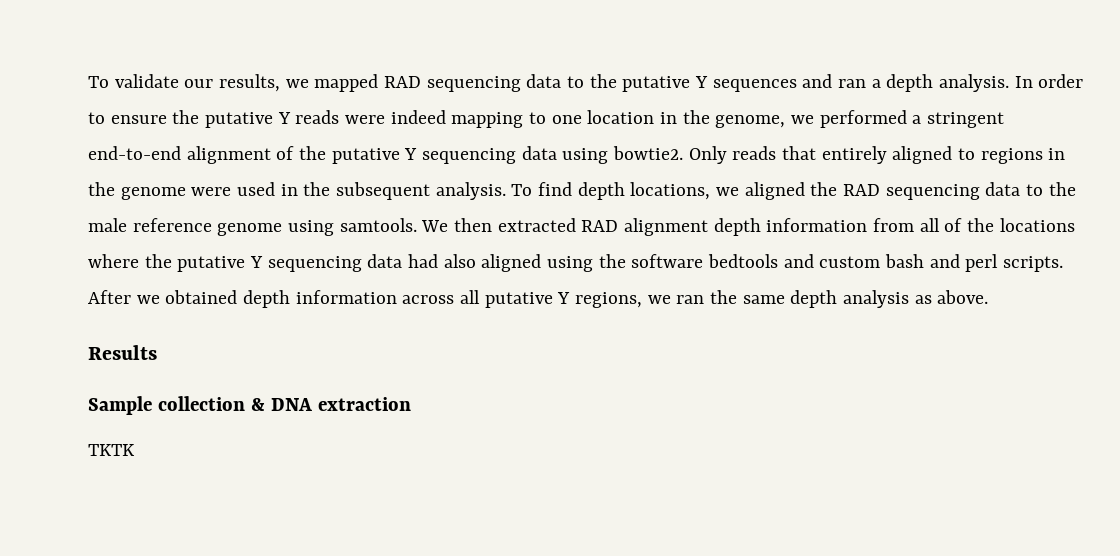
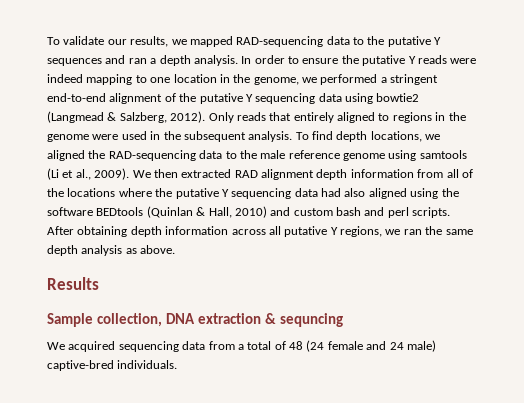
- To validate our results, we mapped RAD sequencing data to the putative Y sequences and ran a depth analysis.
+ To validate our results, we mapped RAD-sequencing data to the putative Y sequences and ran a depth analysis.
- In order to ensure the putative Y reads were indeed mapping to one location in the genome, we performed a stringent end-to-end alignment of the putative Y sequencing data using bowtie2.
+ In order to ensure the putative Y reads were indeed mapping to one location in the genome, we performed a stringent end-to-end alignment of the putative Y sequencing data using bowtie2 (Langmead & Salzberg, 2012).
- To find depth locations, we aligned the RAD sequencing data to the male reference genome using samtools.
+ To find depth locations, we aligned the RAD-sequencing data to the male reference genome using samtools (Li et al., 2009).
- We then extracted RAD alignment depth information from all of the locations where the putative Y sequencing data had also aligned using the software bedtools and custom bash and perl scripts.
+ We then extracted RAD alignment depth information from all of the locations where the putative Y sequencing data had also aligned using the software BEDtools (Quinlan & Hall, 2010) and custom bash and perl scripts.
- After we obtained depth information across all putative Y regions, we ran the same depth analysis as above.
+ After obtaining depth information across all putative Y regions, we ran the same depth analysis as above.
- Sample collection & DNA extraction
- TKTK
+ Sample collection, DNA extraction & sequncing
+ We acquired sequencing data from a total of 48 (24 female and 24 male) captive-bred individuals.

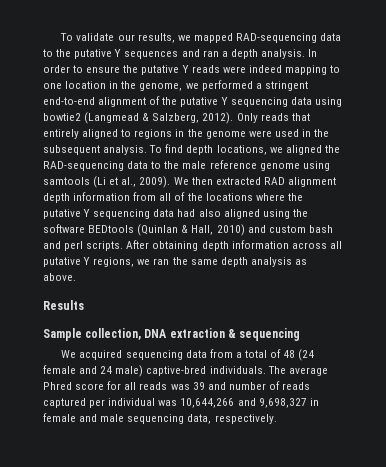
- Sample collection, DNA extraction & sequncing
+ Sample collection, DNA extraction & sequencing
+ The average Phred score for all reads was 39 and number of reads captured per individual was 10,644,266 and 9,698,327 in female and male sequencing data, respectively.

